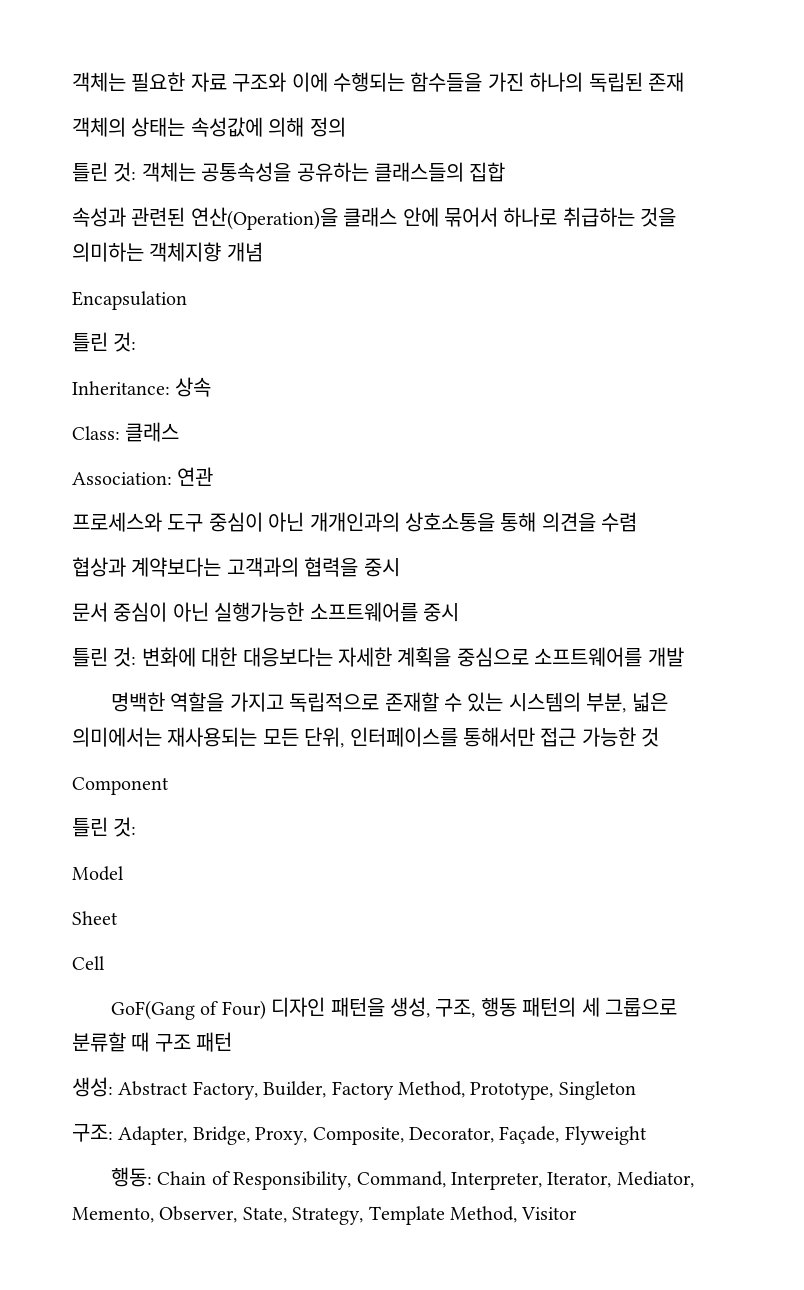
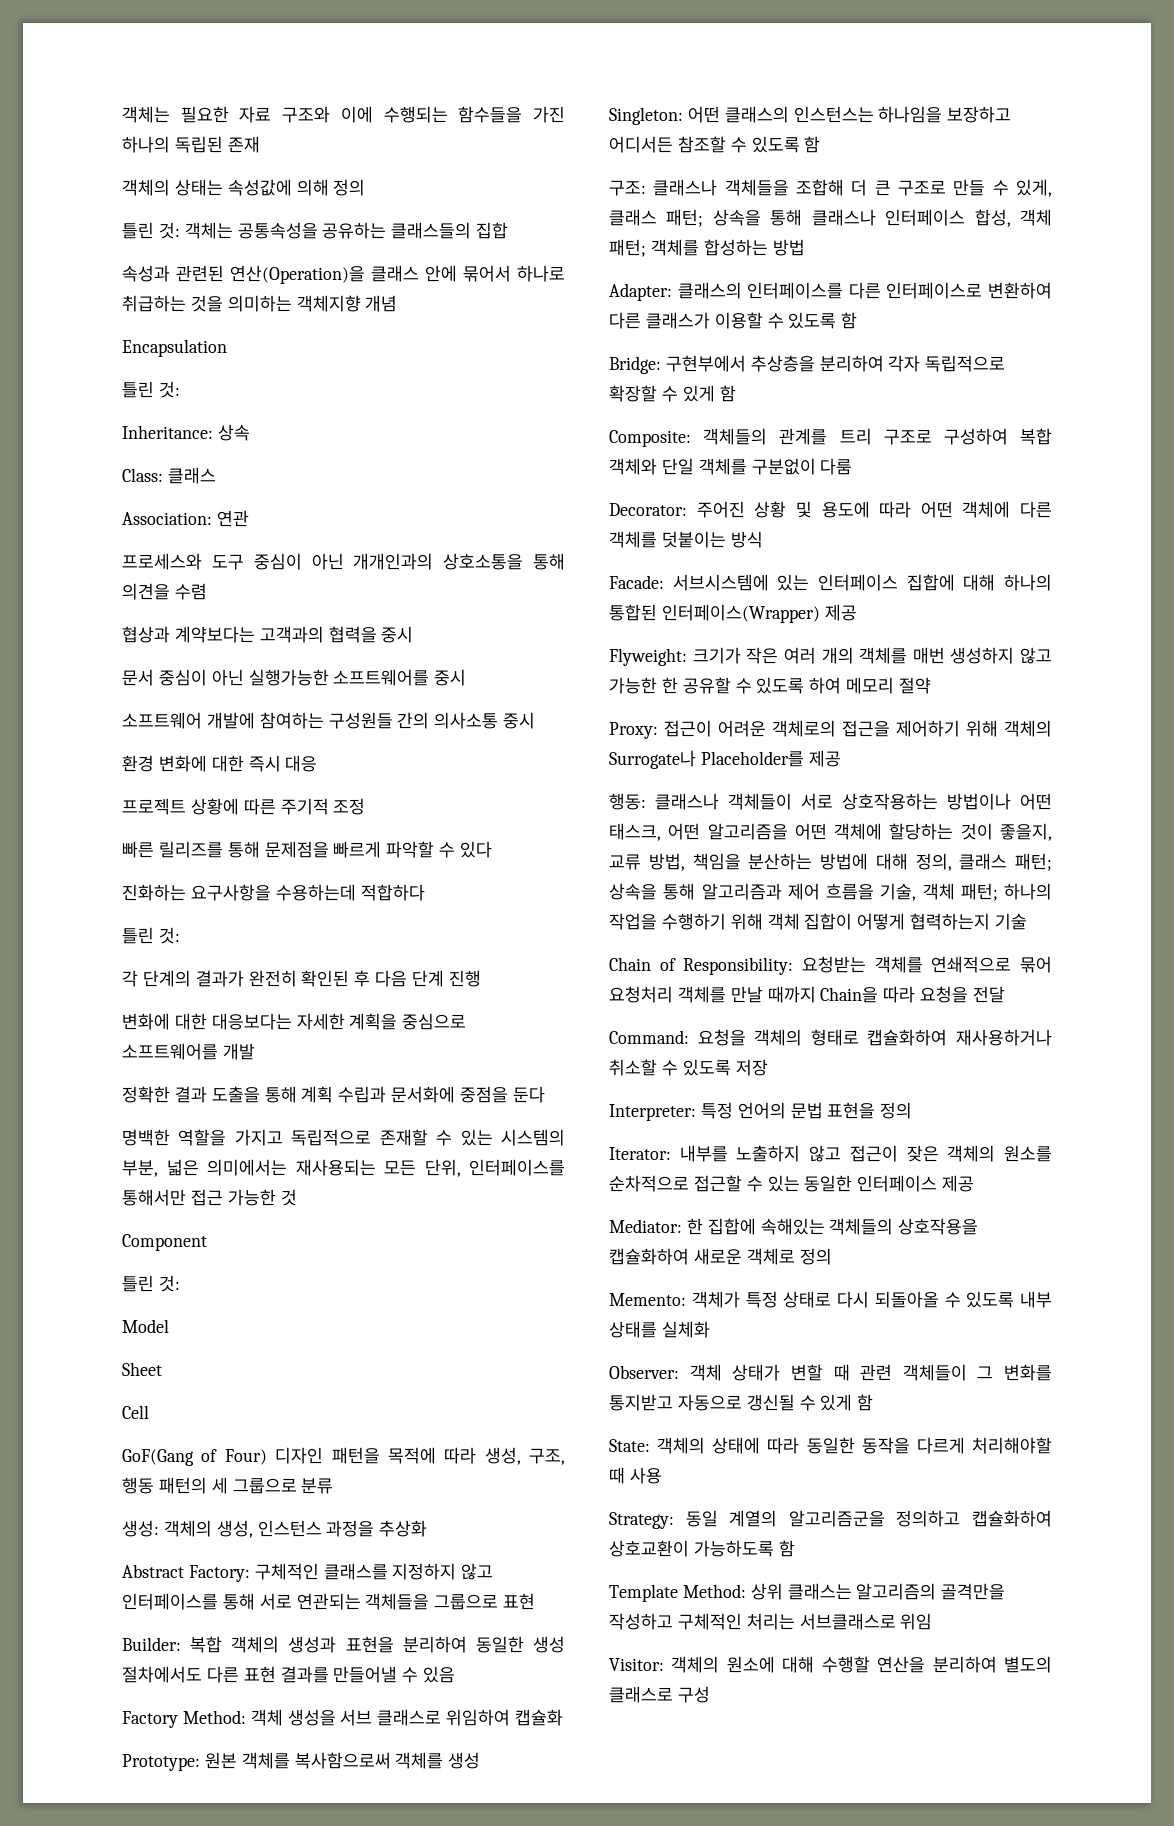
- 틀린 것: 변화에 대한 대응보다는 자세한 계획을 중심으로 소프트웨어를 개발
+ 소프트웨어 개발에 참여하는 구성원들 간의 의사소통 중시
+ 환경 변화에 대한 즉시 대응
+ 프로젝트 상황에 따른 주기적 조정
+ 빠른 릴리즈를 통해 문제점을 빠르게 파악할 수 있다
+ 진화하는 요구사항을 수용하는데 적합하다
+ 틀린 것:
+ 각 단계의 결과가 완전히 확인된 후 다음 단계 진행
+ 변화에 대한 대응보다는 자세한 계획을 중심으로 소프트웨어를 개발
+ 정확한 결과 도출을 통해 계획 수립과 문서화에 중점을 둔다
- GoF(Gang of Four) 디자인 패턴을 생성, 구조, 행동 패턴의 세 그룹으로 분류할 때 구조 패턴
- 생성: Abstract Factory, Builder, Factory Method, Prototype, Singleton
- 구조: Adapter, Bridge, Proxy, Composite, Decorator, Façade, Flyweight
- 행동: Chain of Responsibility, Command, Interpreter, Iterator, Mediator, Memento, Observer, State, Strategy, Template Method, Visitor
+ GoF(Gang of Four) 디자인 패턴을 목적에 따라 생성, 구조, 행동 패턴의 세 그룹으로 분류
+ 생성: 객체의 생성, 인스턴스 과정을 추상화
+ Abstract Factory: 구체적인 클래스를 지정하지 않고 인터페이스를 통해 서로 연관되는 객체들을 그룹으로 표현
+ Builder: 복합 객체의 생성과 표현을 분리하여 동일한 생성 절차에서도 다른 표현 결과를 만들어낼 수 있음
+ Factory Method: 객체 생성을 서브 클래스로 위임하여 캡슐화
+ Prototype: 원본 객체를 복사함으로써 객체를 생성
+ Singleton: 어떤 클래스의 인스턴스는 하나임을 보장하고 어디서든 참조할 수 있도록 함
+ 구조: 클래스나 객체들을 조합해 더 큰 구조로 만들 수 있게, 클래스 패턴; 상속을 통해 클래스나 인터페이스 합성, 객체 패턴; 객체를 합성하는 방법
+ Adapter: 클래스의 인터페이스를 다른 인터페이스로 변환하여 다른 클래스가 이용할 수 있도록 함
+ Bridge: 구현부에서 추상층을 분리하여 각자 독립적으로 확장할 수 있게 함
+ Composite: 객체들의 관계를 트리 구조로 구성하여 복합 객체와 단일 객체를 구분없이 다룸
+ Decorator: 주어진 상황 및 용도에 따라 어떤 객체에 다른 객체를 덧붙이는 방식
+ Facade: 서브시스템에 있는 인터페이스 집합에 대해 하나의 통합된 인터페이스(Wrapper) 제공
+ Flyweight: 크기가 작은 여러 개의 객체를 매번 생성하지 않고 가능한 한 공유할 수 있도록 하여 메모리 절약
+ Proxy: 접근이 어려운 객체로의 접근을 제어하기 위해 객체의 Surrogate나 Placeholder를 제공
+ 행동: 클래스나 객체들이 서로 상호작용하는 방법이나 어떤 태스크, 어떤 알고리즘을 어떤 객체에 할당하는 것이 좋을지, 교류 방법, 책임을 분산하는 방법에 대해 정의, 클래스 패턴; 상속을 통해 알고리즘과 제어 흐름을 기술, 객체 패턴; 하나의 작업을 수행하기 위해 객체 집합이 어떻게 협력하는지 기술
+ Chain of Responsibility: 요청받는 객체를 연쇄적으로 묶어 요청처리 객체를 만날 때까지 Chain을 따라 요청을 전달
+ Command: 요청을 객체의 형태로 캡슐화하여 재사용하거나 취소할 수 있도록 저장
+ Interpreter: 특정 언어의 문법 표현을 정의
+ Iterator: 내부를 노출하지 않고 접근이 잦은 객체의 원소를 순차적으로 접근할 수 있는 동일한 인터페이스 제공
+ Mediator: 한 집합에 속해있는 객체들의 상호작용을 캡슐화하여 새로운 객체로 정의
+ Memento: 객체가 특정 상태로 다시 되돌아올 수 있도록 내부 상태를 실체화
+ Observer: 객체 상태가 변할 때 관련 객체들이 그 변화를 통지받고 자동으로 갱신될 수 있게 함
+ State: 객체의 상태에 따라 동일한 동작을 다르게 처리해야할 때 사용
+ Strategy: 동일 계열의 알고리즘군을 정의하고 캡슐화하여 상호교환이 가능하도록 함
+ Template Method: 상위 클래스는 알고리즘의 골격만을 작성하고 구체적인 처리는 서브클래스로 위임
+ Visitor: 객체의 원소에 대해 수행할 연산을 분리하여 별도의 클래스로 구성

